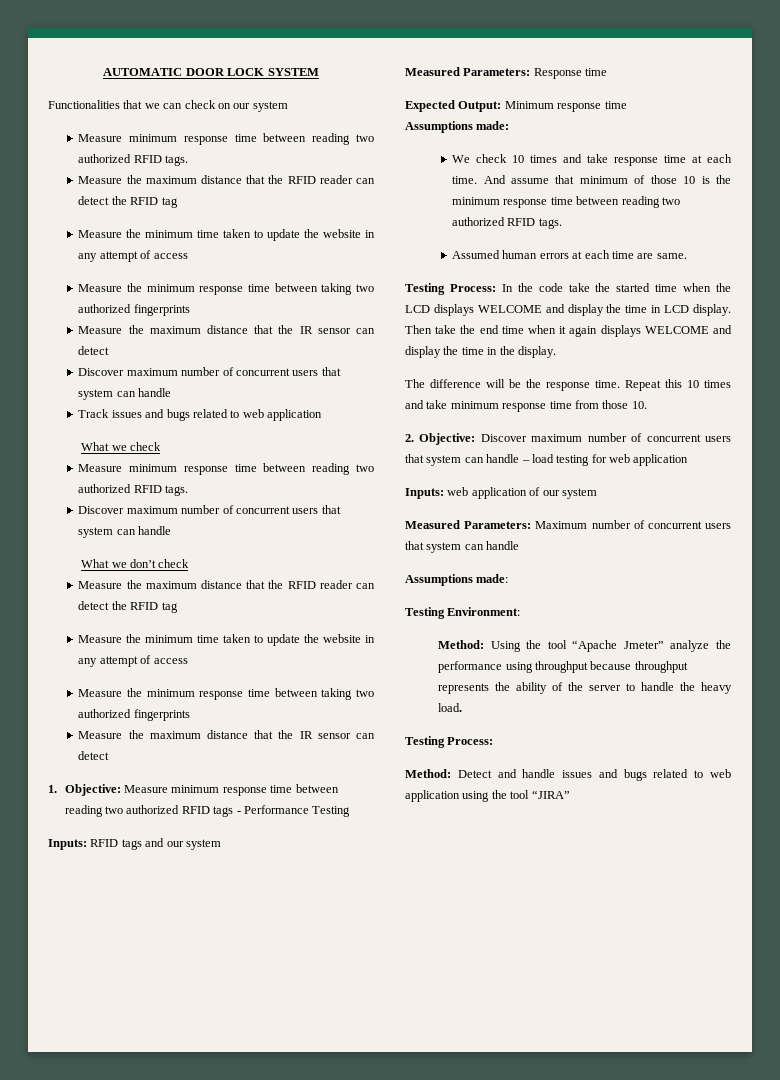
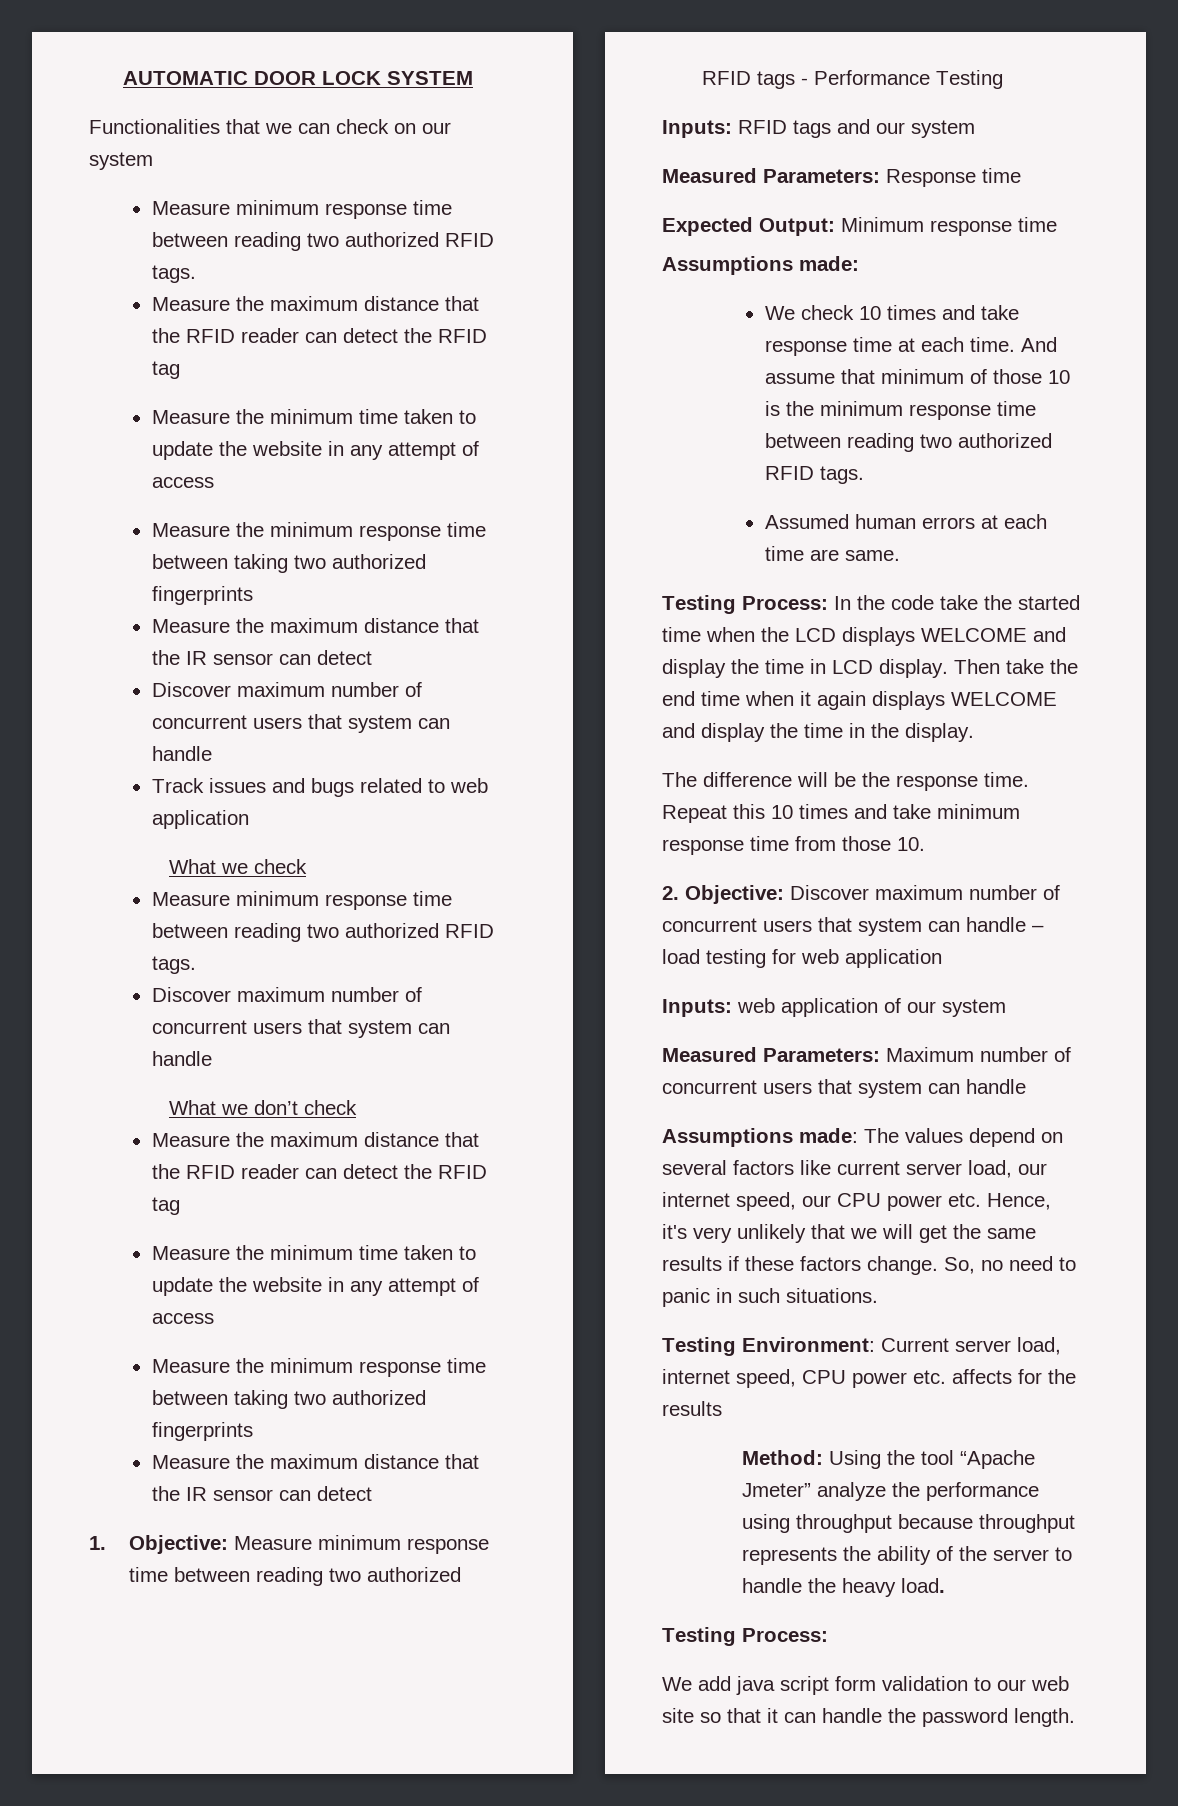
  Measured Parameters: Maximum number of concurrent users that system can handle
- Assumptions made:
- Testing Environment:
+ Assumptions made: The values depend on several factors like current server load, our internet speed, our CPU power etc. Hence, it's very unlikely that we will get the same results if these factors change. So, no need to panic in such situations.
+ Testing Environment: Current server load, internet speed, CPU power etc. affects for the results
- Method: Detect and handle issues and bugs related to web application using the tool “JIRA”
+ We add java script form validation to our web site so that it can handle the password length.

